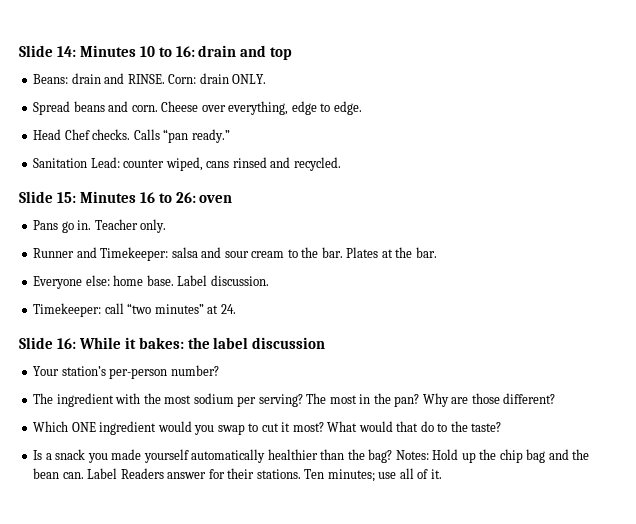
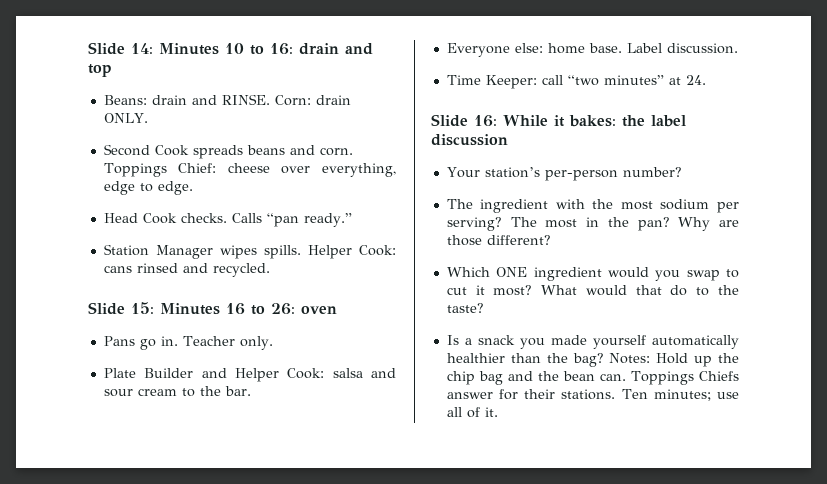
- Spread beans and corn. Cheese over everything, edge to edge.
+ Second Cook spreads beans and corn. Toppings Chief: cheese over everything, edge to edge.
- Head Chef checks.
+ Head Cook checks.
- Sanitation Lead: counter wiped, cans rinsed and recycled.
+ Station Manager wipes spills. Helper Cook: cans rinsed and recycled.
- Runner and Timekeeper: salsa and sour cream to the bar. Plates at the bar.
+ Plate Builder and Helper Cook: salsa and sour cream to the bar.
- Timekeeper: call “two minutes” at 24.
+ Time Keeper: call “two minutes” at 24.
- Label Readers answer for their stations.
+ Toppings Chiefs answer for their stations.

